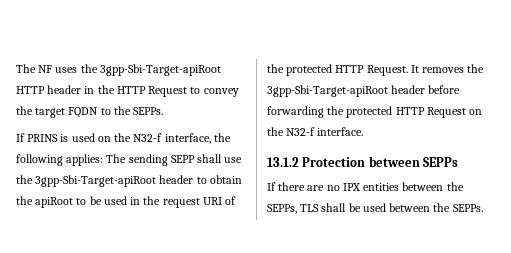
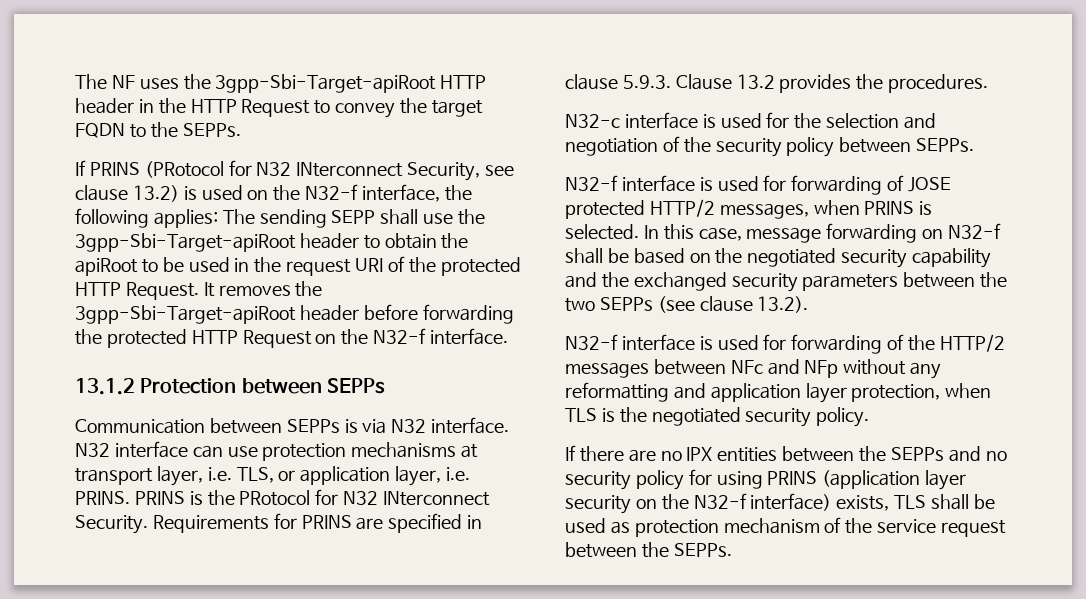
- If PRINS is used on the N32-f interface, the following applies: The sending SEPP shall use the 3gpp-Sbi-Target-apiRoot header to obtain the apiRoot to be used in the request URI of the protected HTTP Request.
+ If PRINS (PRotocol for N32 INterconnect Security, see clause 13.2) is used on the N32-f interface, the following applies: The sending SEPP shall use the 3gpp-Sbi-Target-apiRoot header to obtain the apiRoot to be used in the request URI of the protected HTTP Request.
+ Communication between SEPPs is via N32 interface. N32 interface can use protection mechanisms at transport layer, i.e. TLS, or application layer, i.e. PRINS. PRINS is the PRotocol for N32 INterconnect Security. Requirements for PRINS are specified in clause 5.9.3. Clause 13.2 provides the procedures.
+ N32-c interface is used for the selection and negotiation of the security policy between SEPPs.
+ N32-f interface is used for forwarding of JOSE protected HTTP/2 messages, when PRINS is selected. In this case, message forwarding on N32-f shall be based on the negotiated security capability and the exchanged security parameters between the two SEPPs (see clause 13.2).
+ N32-f interface is used for forwarding of the HTTP/2 messages between NFc and NFp without any reformatting and application layer protection, when TLS is the negotiated security policy.
- If there are no IPX entities between the SEPPs, TLS shall be used between the SEPPs.
+ If there are no IPX entities between the SEPPs and no security policy for using PRINS (application layer security on the N32-f interface) exists, TLS shall be used as protection mechanism of the service request between the SEPPs.

